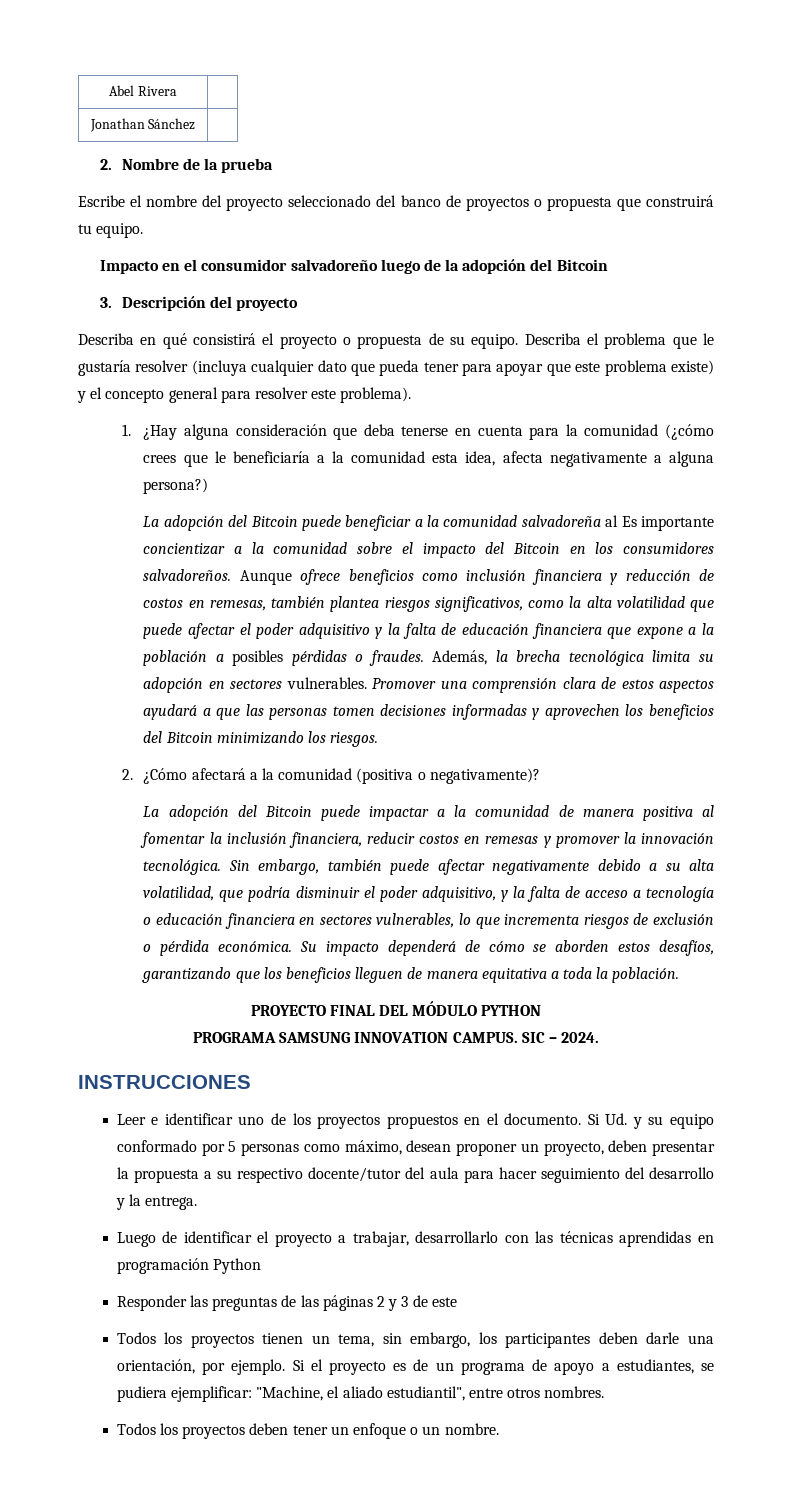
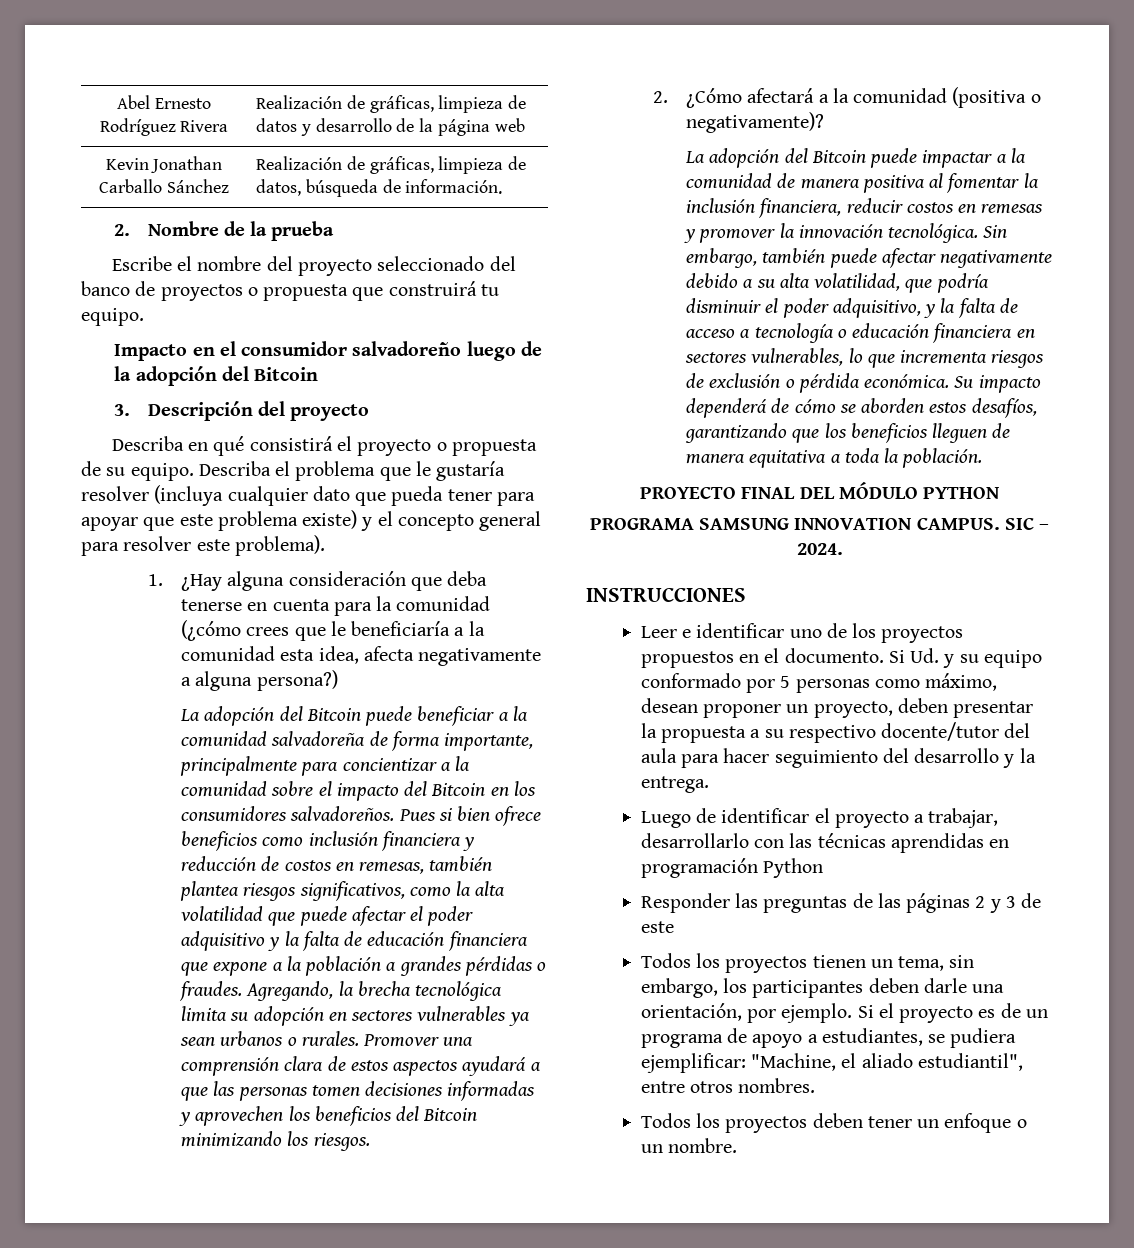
- Abel Rivera |
- Jonathan Sánchez |
+ Abel Ernesto Rodríguez Rivera | Realización de gráficas, limpieza de datos y desarrollo de la página web
+ Kevin Jonathan Carballo Sánchez | Realización de gráficas, limpieza de datos, búsqueda de información.
- La adopción del Bitcoin puede beneficiar a la comunidad salvadoreña al Es importante concientizar a la comunidad sobre el impacto del Bitcoin en los consumidores salvadoreños.
+ La adopción del Bitcoin puede beneficiar a la comunidad salvadoreña de forma importante, principalmente para concientizar a la comunidad sobre el impacto del Bitcoin en los consumidores salvadoreños.
- Aunque ofrece beneficios como inclusión financiera y reducción de costos en remesas, también plantea riesgos significativos, como la alta volatilidad que puede afectar el poder adquisitivo y la falta de educación financiera que expone a la población a posibles pérdidas o fraudes.
+ Pues si bien ofrece beneficios como inclusión financiera y reducción de costos en remesas, también plantea riesgos significativos, como la alta volatilidad que puede afectar el poder adquisitivo y la falta de educación financiera que expone a la población a grandes pérdidas o fraudes.
- Además, la brecha tecnológica limita su adopción en sectores vulnerables.
+ Agregando, la brecha tecnológica limita su adopción en sectores vulnerables ya sean urbanos o rurales.

